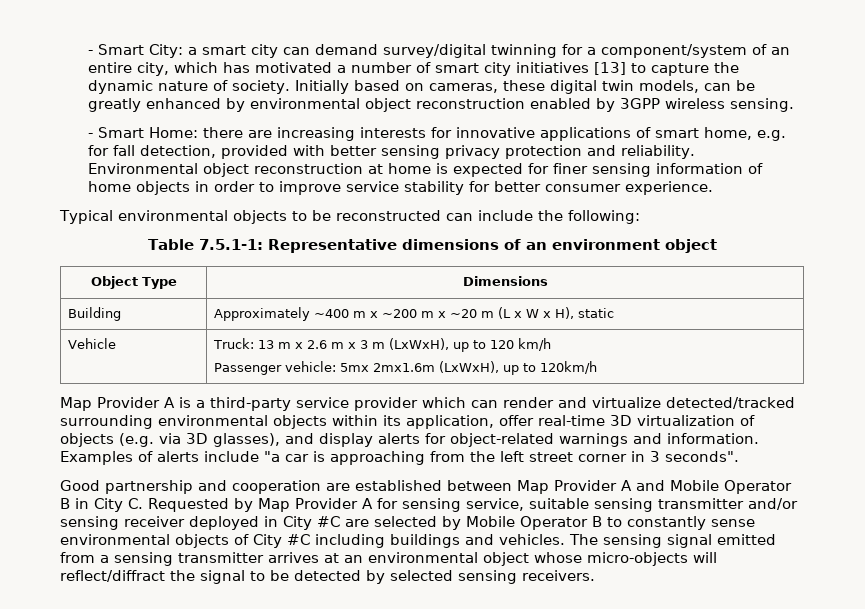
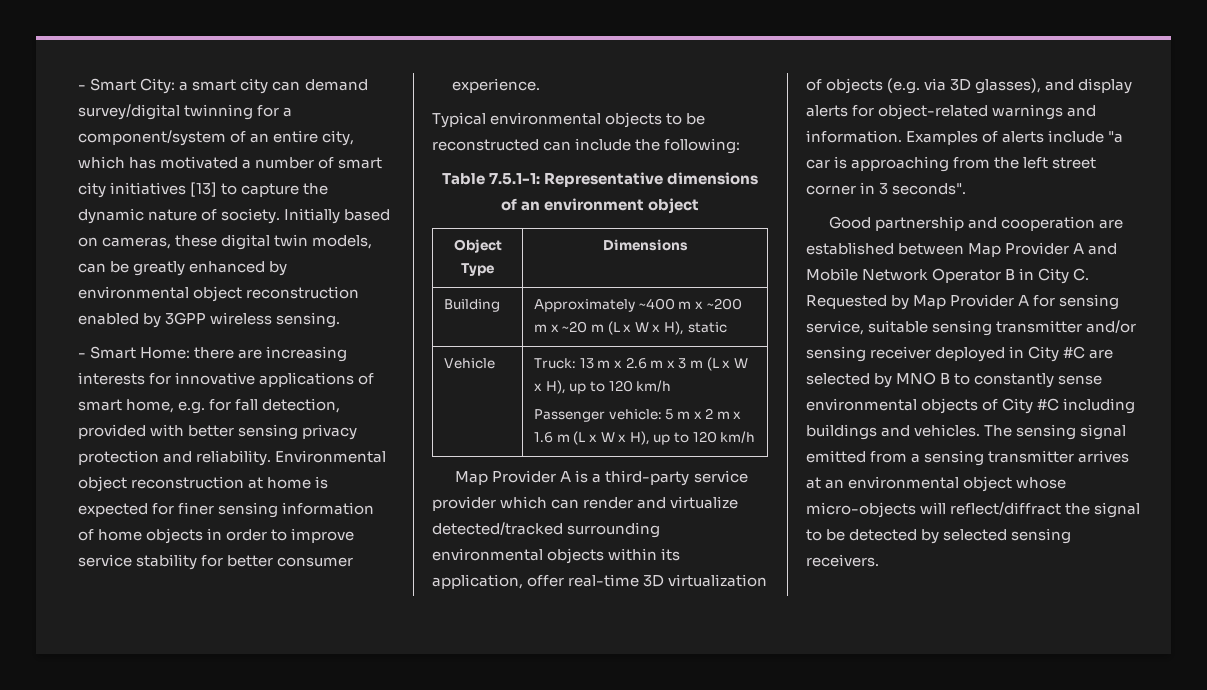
- Vehicle | Truck: 13 m x 2.6 m x 3 m (LxWxH), up to 120 km/h
- Passenger vehicle: 5mx 2mx1.6m (LxWxH), up to 120km/h
+ Vehicle | Truck: 13 m x 2.6 m x 3 m (L x W x H), up to 120 km/h
+ Passenger vehicle: 5 m x 2 m x 1.6 m (L x W x H), up to 120 km/h
- Good partnership and cooperation are established between Map Provider A and Mobile Operator B in City C. Requested by Map Provider A for sensing service, suitable sensing transmitter and/or sensing receiver deployed in City #C are selected by Mobile Operator B to constantly sense environmental objects of City #C including buildings and vehicles.
+ Good partnership and cooperation are established between Map Provider A and Mobile Network Operator B in City C. Requested by Map Provider A for sensing service, suitable sensing transmitter and/or sensing receiver deployed in City #C are selected by MNO B to constantly sense environmental objects of City #C including buildings and vehicles.

